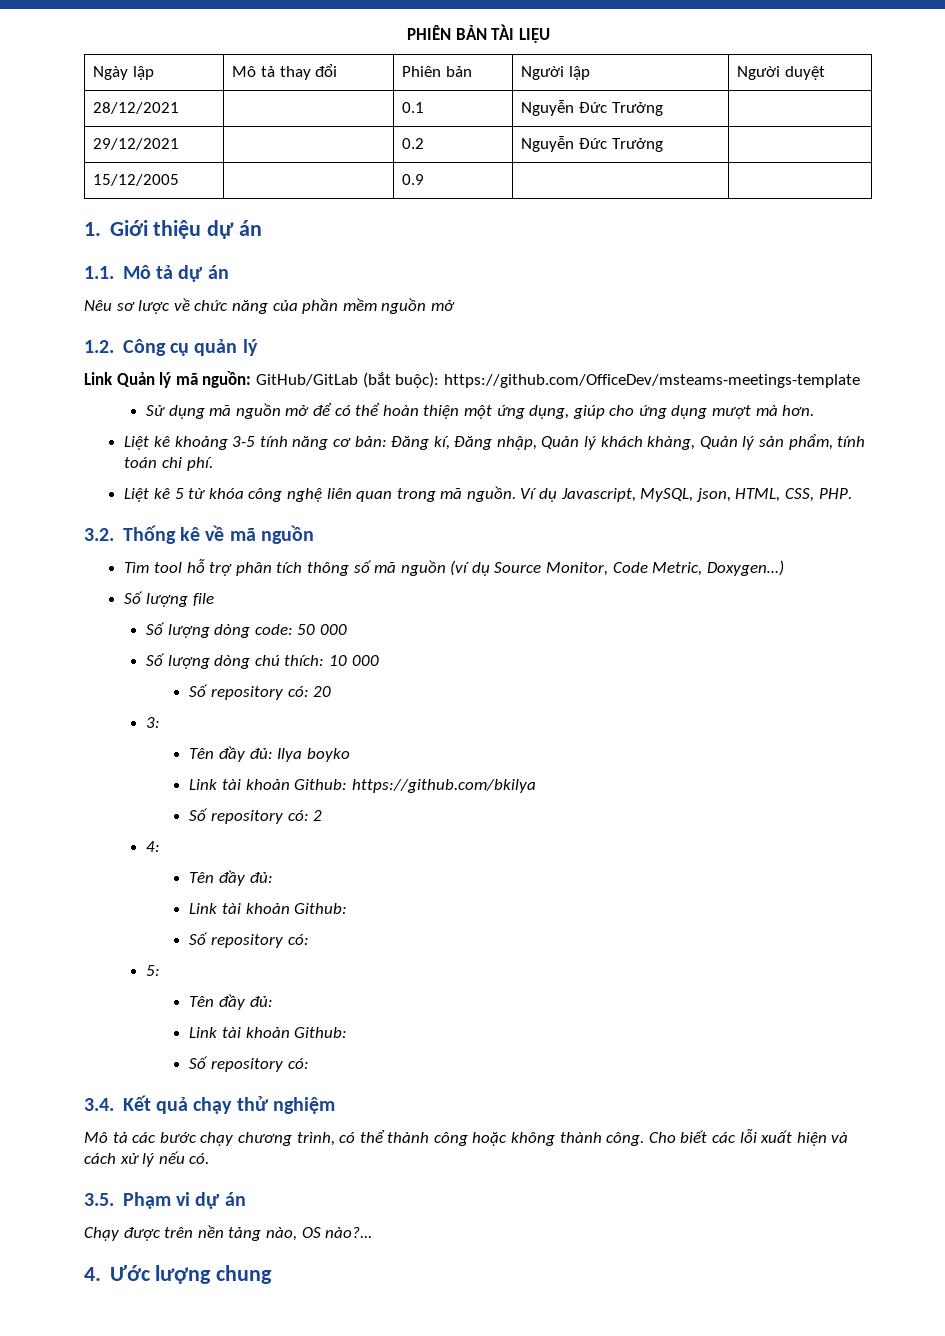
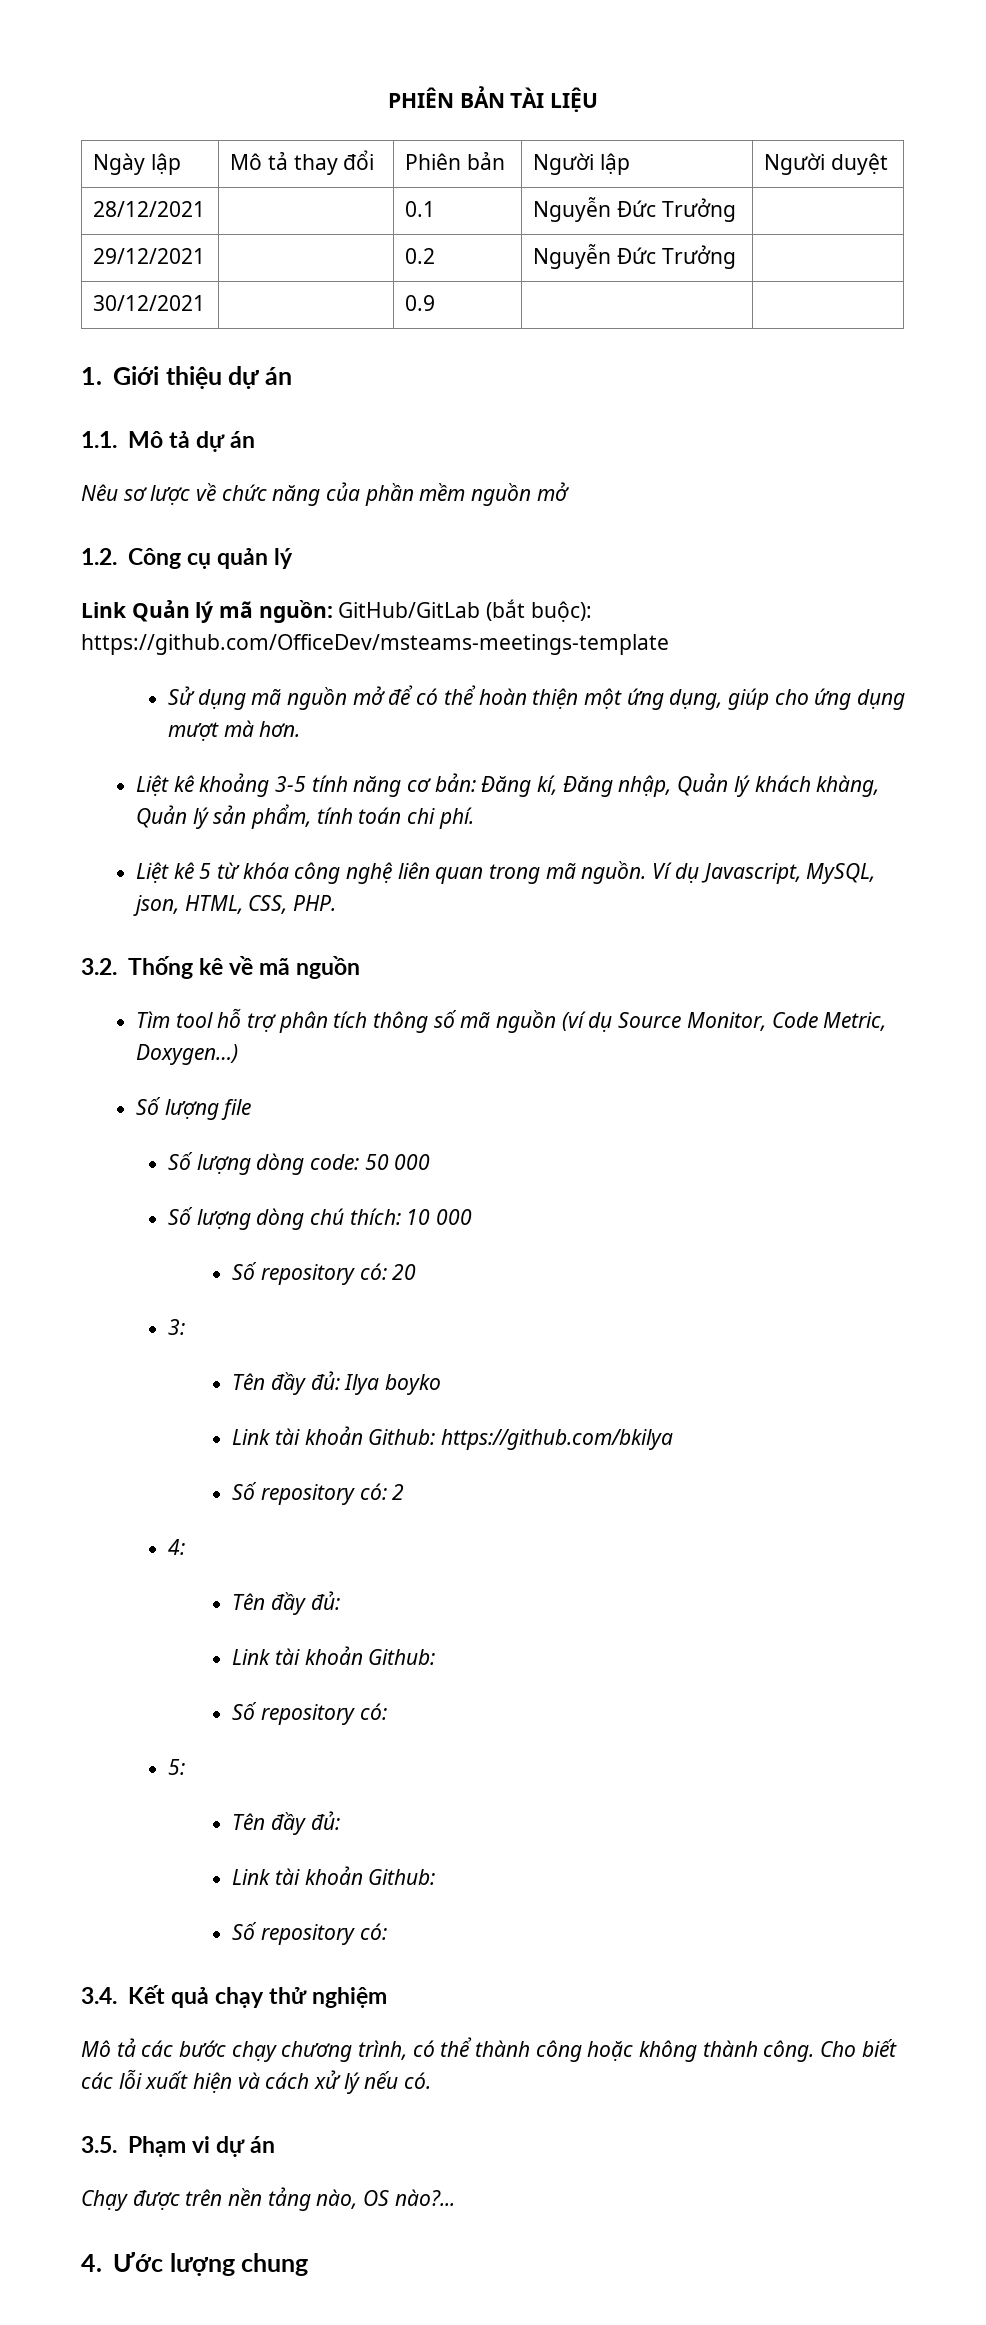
- 15/12/2005 | | 0.9 | |
+ 30/12/2021 | | 0.9 | |

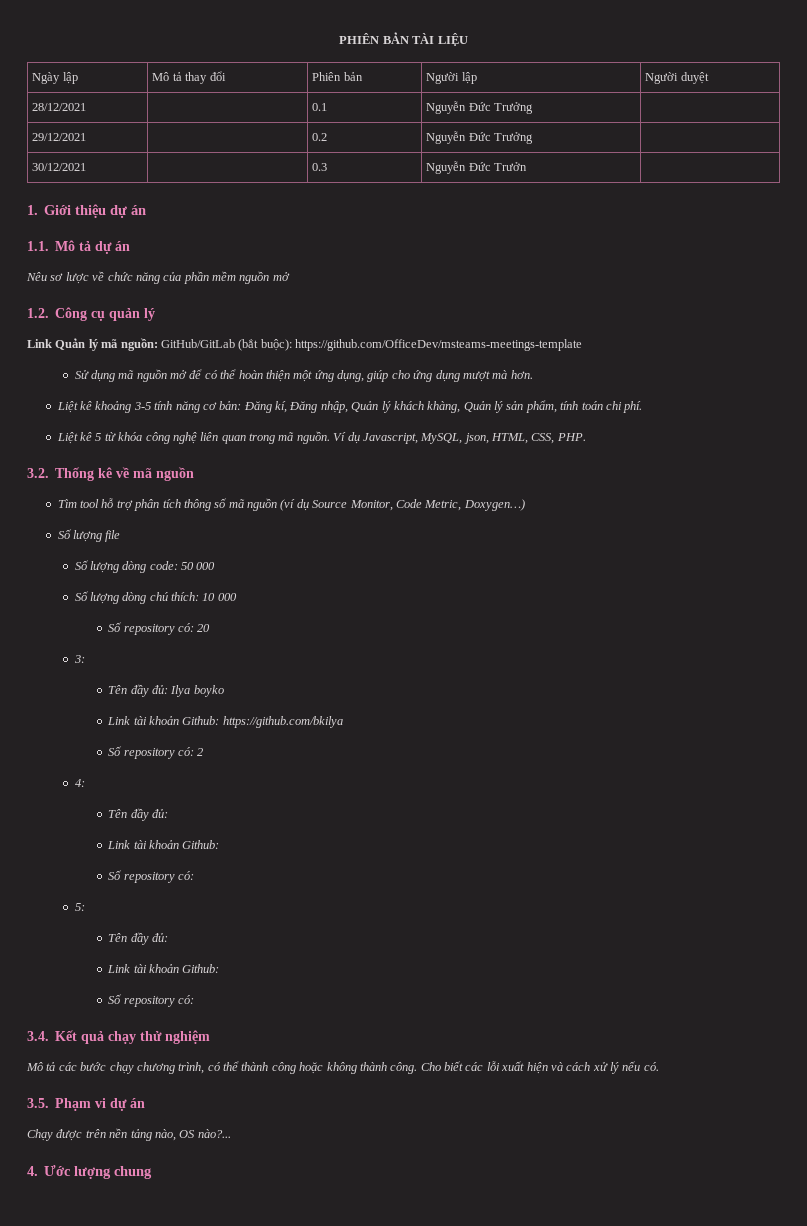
- 30/12/2021 | | 0.9 | |
+ 30/12/2021 | | 0.3 | Nguyễn Đức Trưởn |

